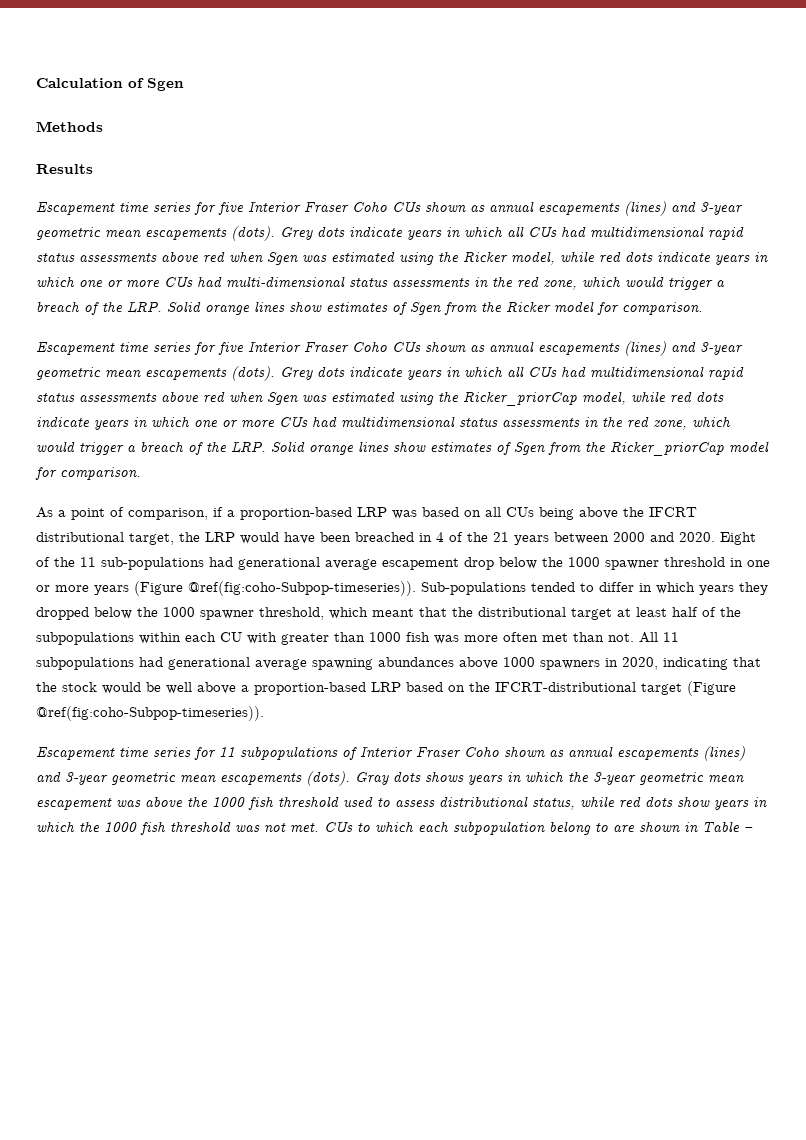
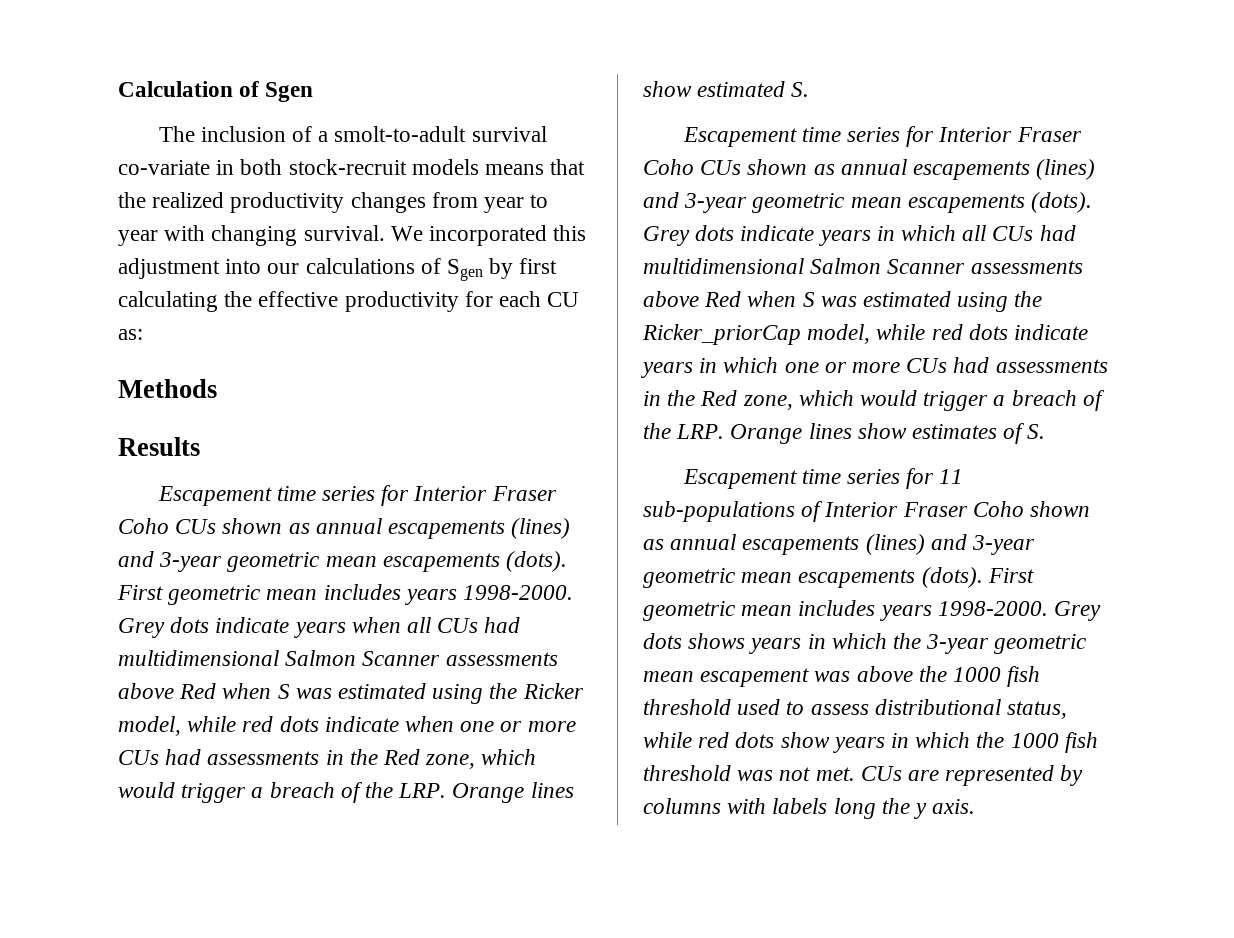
+ The inclusion of a smolt-to-adult survival co-variate in both stock-recruit models means that the realized productivity changes from year to year with changing survival. We incorporated this adjustment into our calculations of Sgen by first calculating the effective productivity for each CU as:
  Results
- Escapement time series for five Interior Fraser Coho CUs shown as annual escapements (lines) and 3-year geometric mean escapements (dots).
+ Escapement time series for Interior Fraser Coho CUs shown as annual escapements (lines) and 3-year geometric mean escapements (dots). First geometric mean includes years 1998-2000. Grey dots indicate years when all CUs had multidimensional Salmon Scanner assessments above Red when S was estimated using the Ricker model, while red dots indicate when one or more CUs had assessments in the Red zone, which would trigger a breach of the LRP. Orange lines show estimated S.
+ Escapement time series for Interior Fraser Coho CUs shown as annual escapements (lines) and 3-year geometric mean escapements (dots).
- Grey dots indicate years in which all CUs had multidimensional rapid status assessments above red when Sgen was estimated using the Ricker model, while red dots indicate years in which one or more CUs had multi-dimensional status assessments in the red zone, which would trigger a breach of the LRP. Solid orange lines show estimates of Sgen from the Ricker model for comparison.
- Escapement time series for five Interior Fraser Coho CUs shown as annual escapements (lines) and 3-year geometric mean escapements (dots). Grey dots indicate years in which all CUs had multidimensional rapid status assessments above red when Sgen was estimated using the Ricker_priorCap model, while red dots indicate years in which one or more CUs had multidimensional status assessments in the red zone, which would trigger a breach of the LRP. Solid orange lines show estimates of Sgen from the Ricker_priorCap model for comparison.
- As a point of comparison, if a proportion-based LRP was based on all CUs being above the IFCRT distributional target, the LRP would have been breached in 4 of the 21 years between 2000 and 2020. Eight of the 11 sub-populations had generational average escapement drop below the 1000 spawner threshold in one or more years (Figure @ref(fig:coho-Subpop-timeseries)). Sub-populations tended to differ in which years they dropped below the 1000 spawner threshold, which meant that the distributional target at least half of the subpopulations within each CU with greater than 1000 fish was more often met than not. All 11 subpopulations had generational average spawning abundances above 1000 spawners in 2020, indicating that the stock would be well above a proportion-based LRP based on the IFCRT-distributional target (Figure @ref(fig:coho-Subpop-timeseries)).
+ Grey dots indicate years in which all CUs had multidimensional Salmon Scanner assessments above Red when S was estimated using the Ricker_priorCap model, while red dots indicate years in which one or more CUs had assessments in the Red zone, which would trigger a breach of the LRP. Orange lines show estimates of S.
- Escapement time series for 11 subpopulations of Interior Fraser Coho shown as annual escapements (lines) and 3-year geometric mean escapements (dots).
+ Escapement time series for 11 sub-populations of Interior Fraser Coho shown as annual escapements (lines) and 3-year geometric mean escapements (dots).
- Gray dots shows years in which the 3-year geometric mean escapement was above the 1000 fish threshold used to assess distributional status, while red dots show years in which the 1000 fish threshold was not met.
+ First geometric mean includes years 1998-2000. Grey dots shows years in which the 3-year geometric mean escapement was above the 1000 fish threshold used to assess distributional status, while red dots show years in which the 1000 fish threshold was not met.
- CUs to which each subpopulation belong to are shown in Table –
+ CUs are represented by columns with labels long the y axis.

